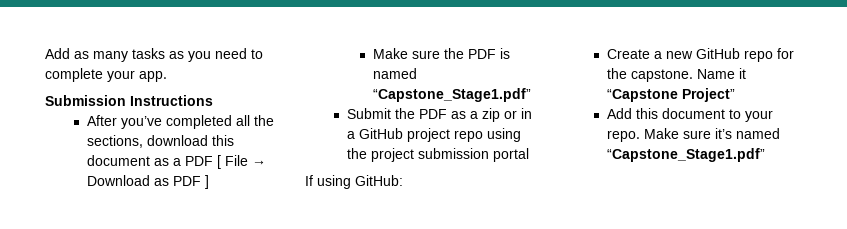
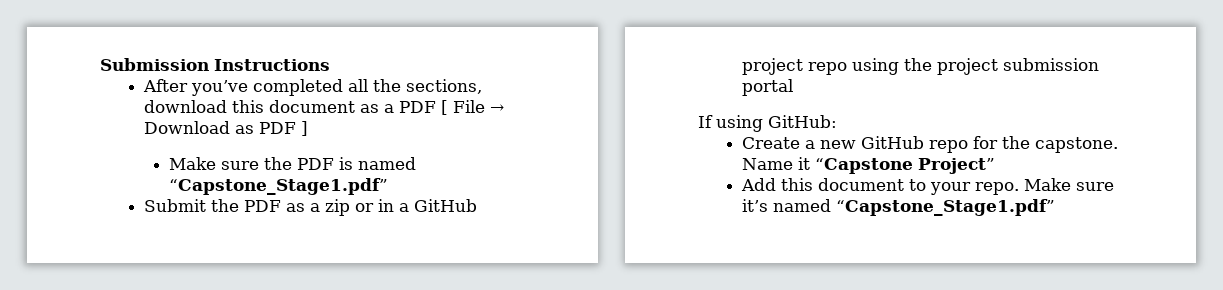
- Add as many tasks as you need to complete your app.

